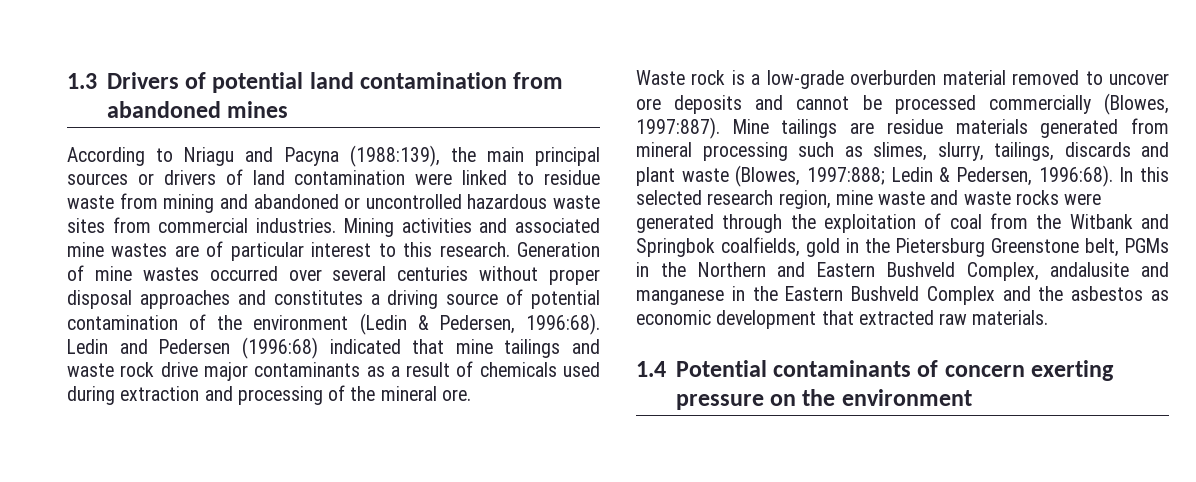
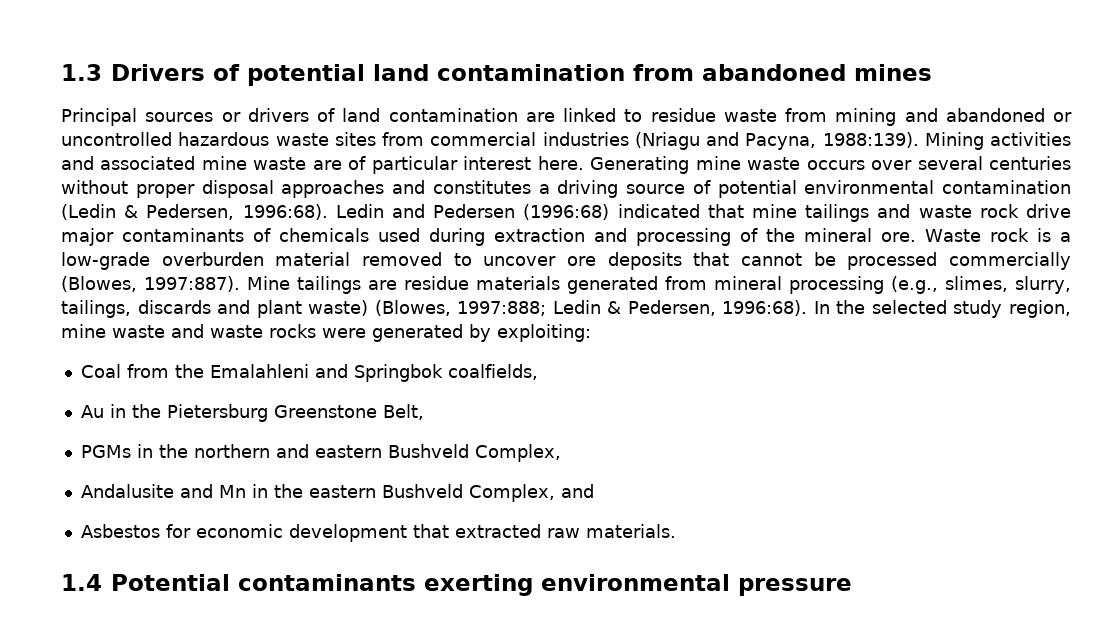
- According to Nriagu and Pacyna (1988:139), the main principal sources or drivers of land contamination were linked to residue waste from mining and abandoned or uncontrolled hazardous waste sites from commercial industries.
+ Principal sources or drivers of land contamination are linked to residue waste from mining and abandoned or uncontrolled hazardous waste sites from commercial industries (Nriagu and Pacyna, 1988:139).
- Mining activities and associated mine wastes are of particular interest to this research. Generation of mine wastes occurred over several centuries without proper disposal approaches and constitutes a driving source of potential contamination of the environment (Ledin & Pedersen, 1996:68).
+ Mining activities and associated mine waste are of particular interest here. Generating mine waste occurs over several centuries without proper disposal approaches and constitutes a driving source of potential environmental contamination (Ledin & Pedersen, 1996:68).
- Ledin and Pedersen (1996:68) indicated that mine tailings and waste rock drive major contaminants as a result of chemicals used during extraction and processing of the mineral ore.
- Waste rock is a low-grade overburden material removed to uncover ore deposits and cannot be processed commercially (Blowes, 1997:887).
+ Ledin and Pedersen (1996:68) indicated that mine tailings and waste rock drive major contaminants of chemicals used during extraction and processing of the mineral ore. Waste rock is a low-grade overburden material removed to uncover ore deposits that cannot be processed commercially (Blowes, 1997:887).
- Mine tailings are residue materials generated from mineral processing such as slimes, slurry, tailings, discards and plant waste (Blowes, 1997:888; Ledin & Pedersen, 1996:68).
+ Mine tailings are residue materials generated from mineral processing (e.g., slimes, slurry, tailings, discards and plant waste) (Blowes, 1997:888; Ledin & Pedersen, 1996:68).
- In this selected research region, mine waste and waste rocks were generated through the exploitation of coal from the Witbank and Springbok coalfields, gold in the Pietersburg Greenstone belt, PGMs in the Northern and Eastern Bushveld Complex, andalusite and manganese in the Eastern Bushveld Complex and the asbestos as economic development that extracted raw materials.
+ In the selected study region, mine waste and waste rocks were generated by exploiting:
+ Coal from the Emalahleni and Springbok coalfields,
+ Au in the Pietersburg Greenstone Belt,
+ PGMs in the northern and eastern Bushveld Complex,
+ Andalusite and Mn in the eastern Bushveld Complex, and
+ Asbestos for economic development that extracted raw materials.
- 1.4 Potential contaminants of concern exerting pressure on the environment
+ 1.4 Potential contaminants exerting environmental pressure

